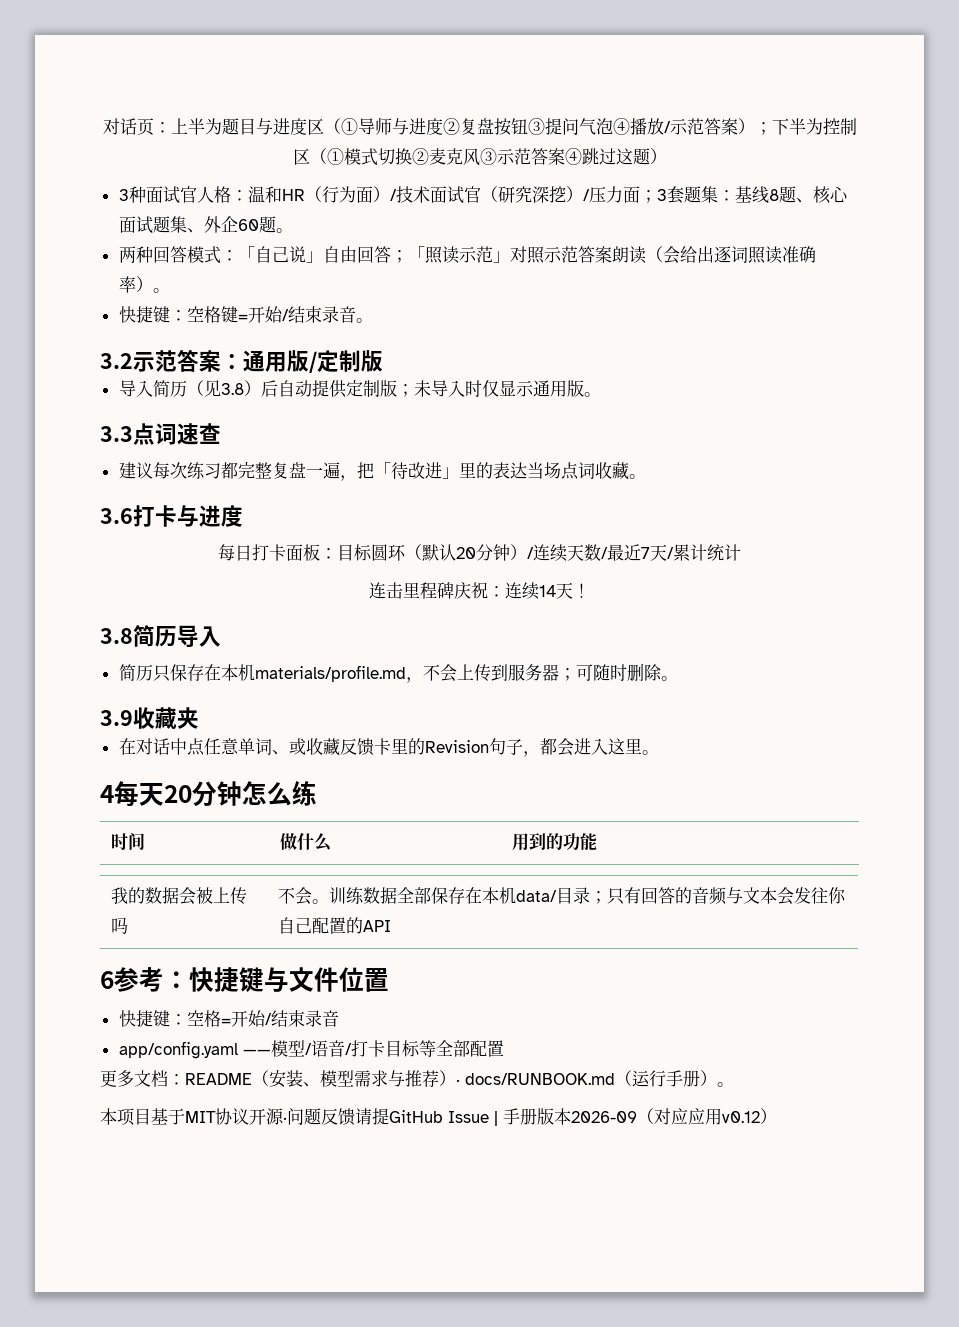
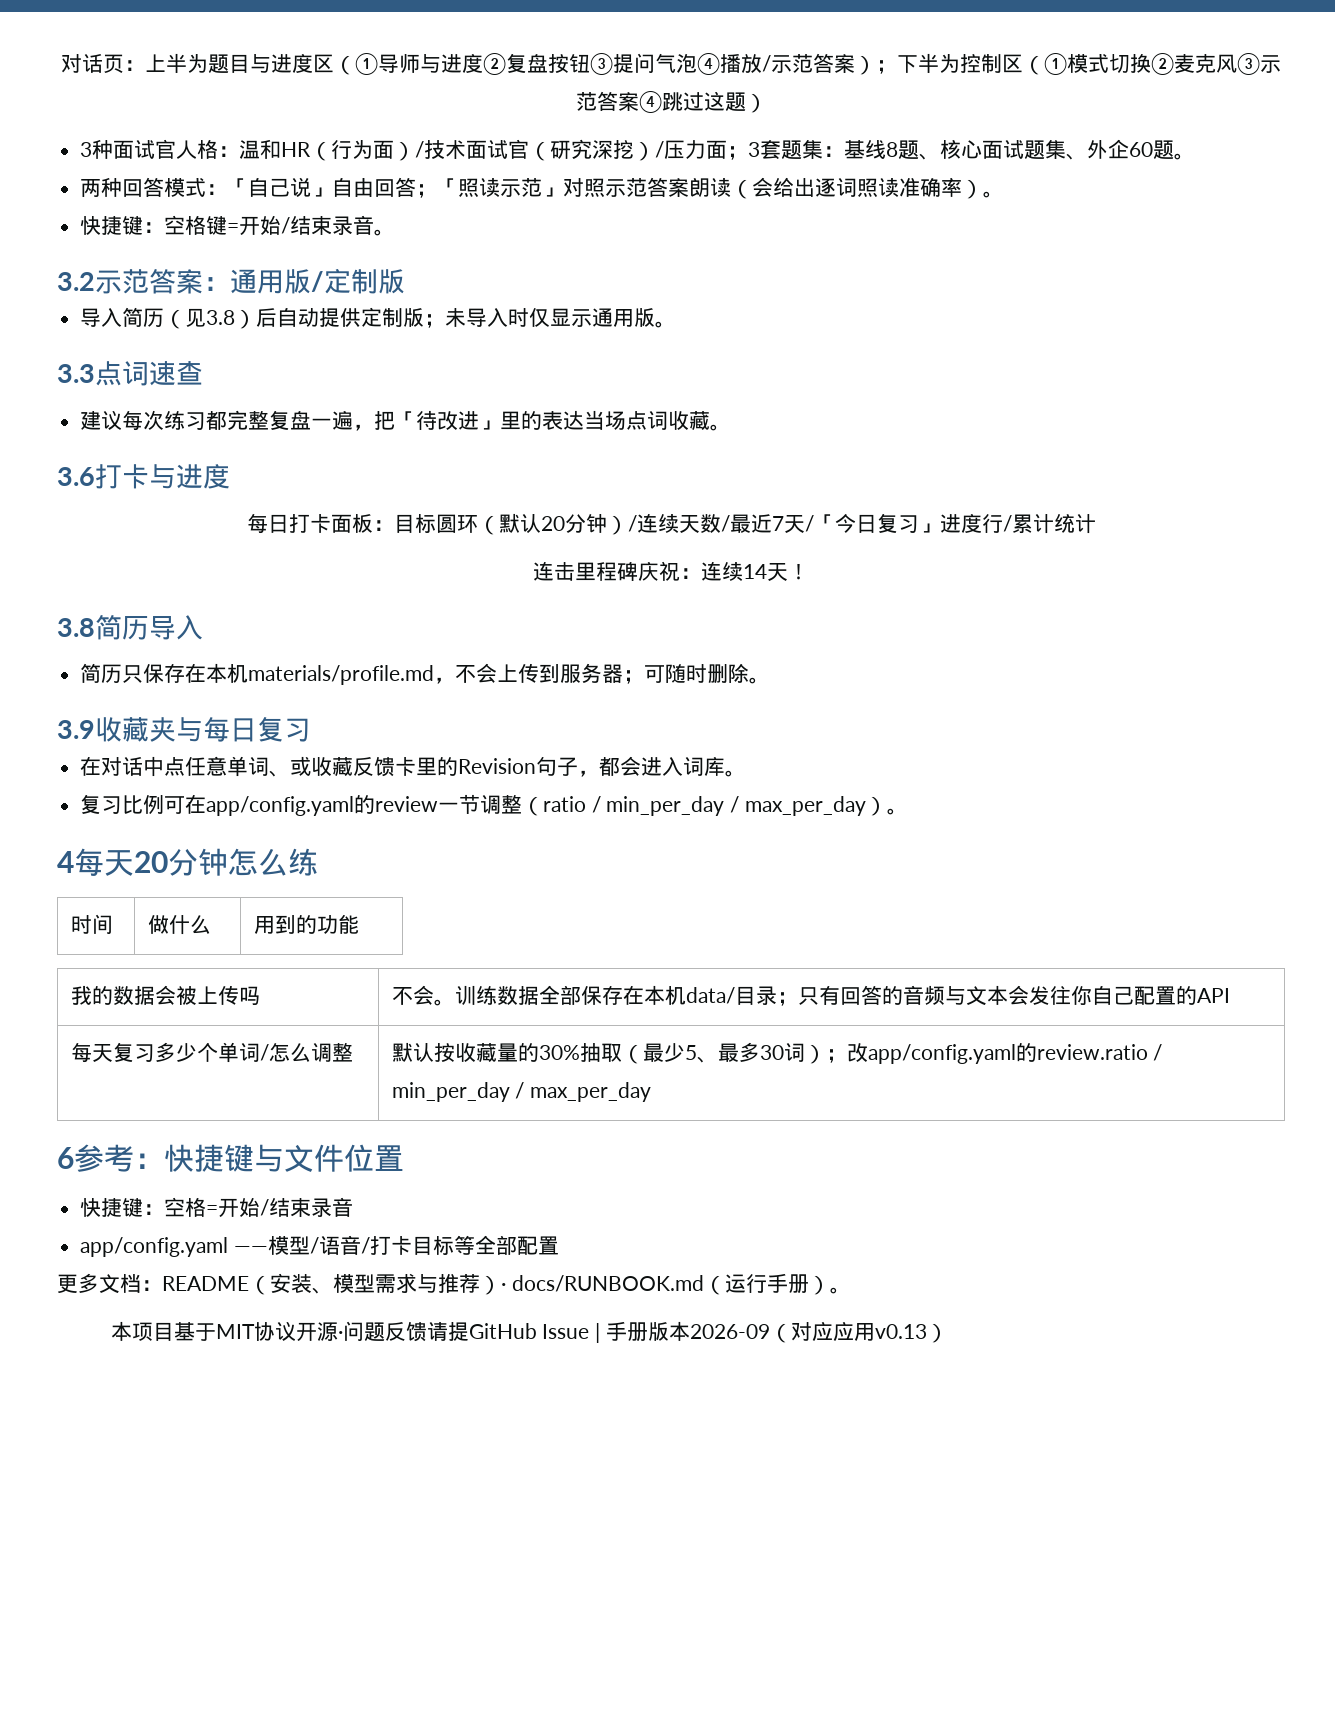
- 每日打卡面板：目标圆环（默认20分钟）/连续天数/最近7天/累计统计
+ 每日打卡面板：目标圆环（默认20分钟）/连续天数/最近7天/「今日复习」进度行/累计统计
- 3.9收藏夹
+ 3.9收藏夹与每日复习
- 在对话中点任意单词、或收藏反馈卡里的Revision句子，都会进入这里。
+ 在对话中点任意单词、或收藏反馈卡里的Revision句子，都会进入词库。
+ 复习比例可在app/config.yaml的review一节调整（ratio / min_per_day / max_per_day）。
+ 每天复习多少个单词/怎么调整 | 默认按收藏量的30%抽取（最少5、最多30词）；改app/config.yaml的review.ratio / min_per_day / max_per_day
- 本项目基于MIT协议开源·问题反馈请提GitHub Issue | 手册版本2026-09（对应应用v0.12）
+ 本项目基于MIT协议开源·问题反馈请提GitHub Issue | 手册版本2026-09（对应应用v0.13）

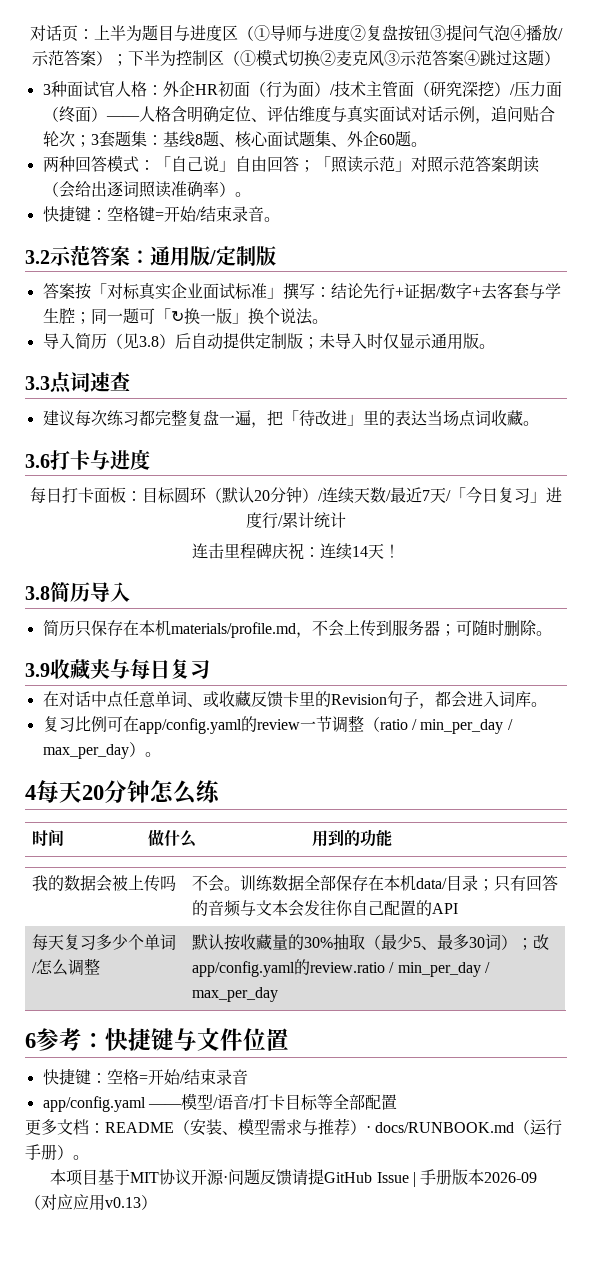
- 3种面试官人格：温和HR（行为面）/技术面试官（研究深挖）/压力面；3套题集：基线8题、核心面试题集、外企60题。
+ 3种面试官人格：外企HR初面（行为面）/技术主管面（研究深挖）/压力面（终面）——人格含明确定位、评估维度与真实面试对话示例，追问贴合轮次；3套题集：基线8题、核心面试题集、外企60题。
+ 答案按「对标真实企业面试标准」撰写：结论先行+证据/数字+去客套与学生腔；同一题可「↻换一版」换个说法。

